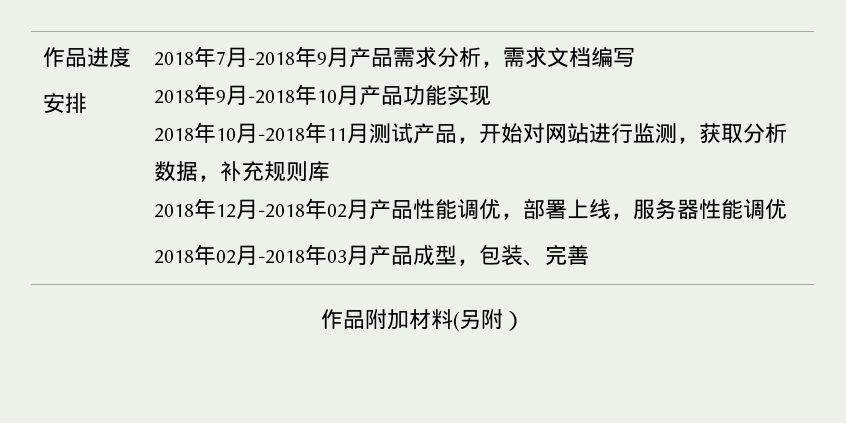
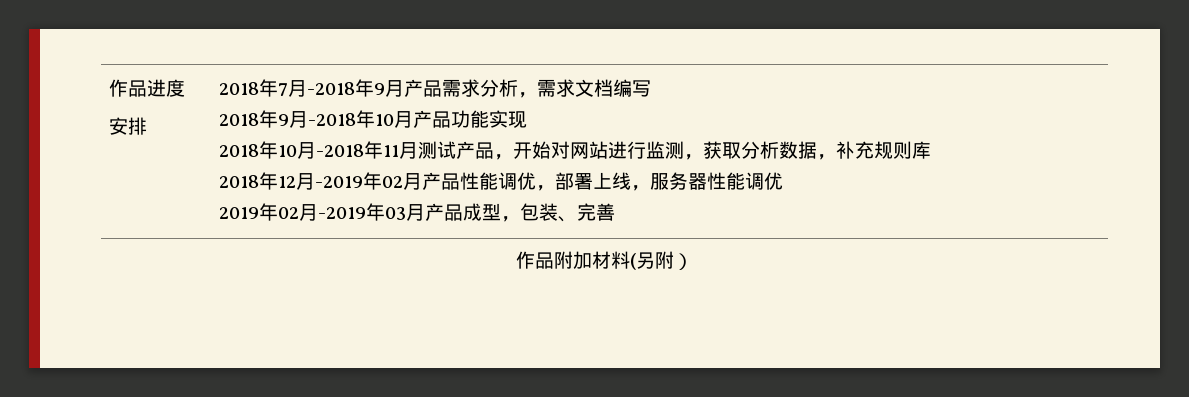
- 2018年12月-2018年02月产品性能调优，部署上线，服务器性能调优
+ 2018年12月-2019年02月产品性能调优，部署上线，服务器性能调优
- 2018年02月-2018年03月产品成型，包装、完善
+ 2019年02月-2019年03月产品成型，包装、完善

